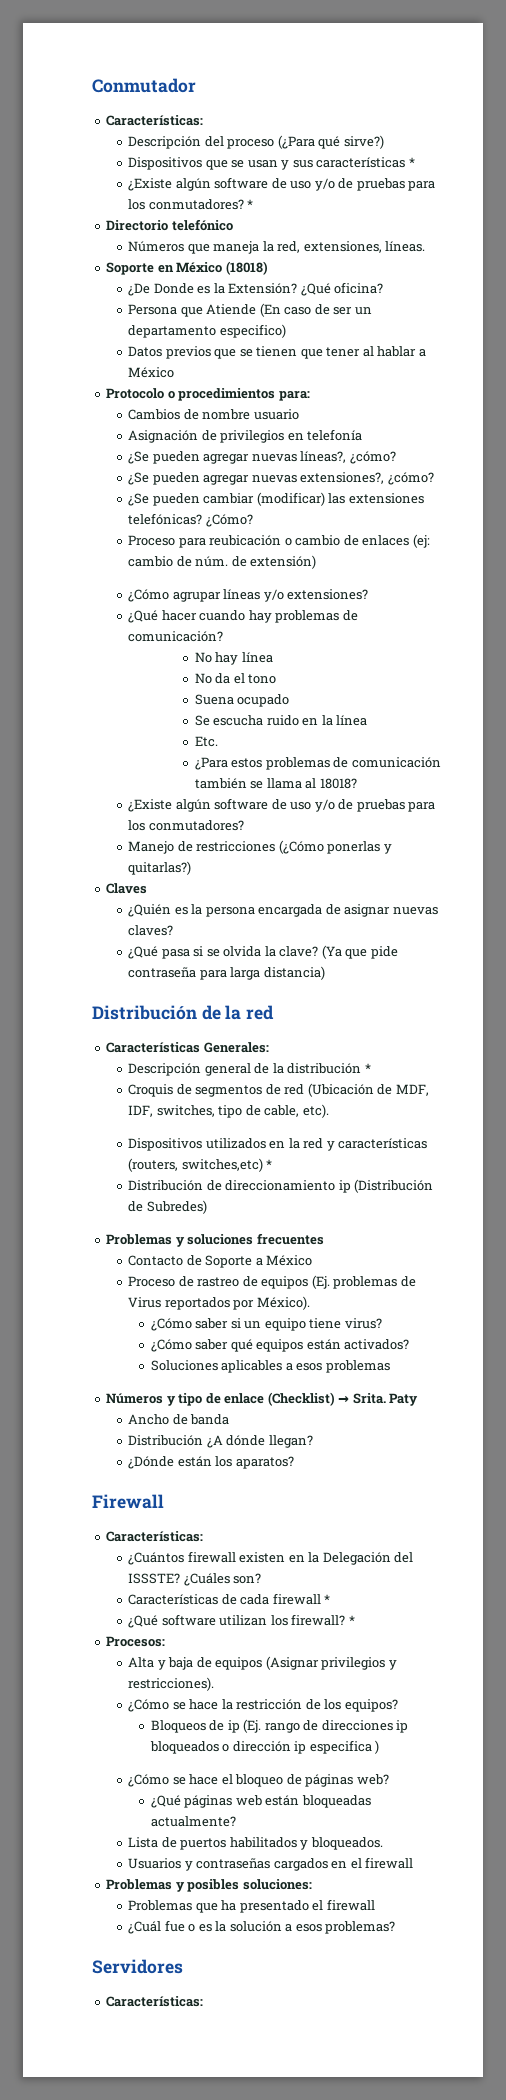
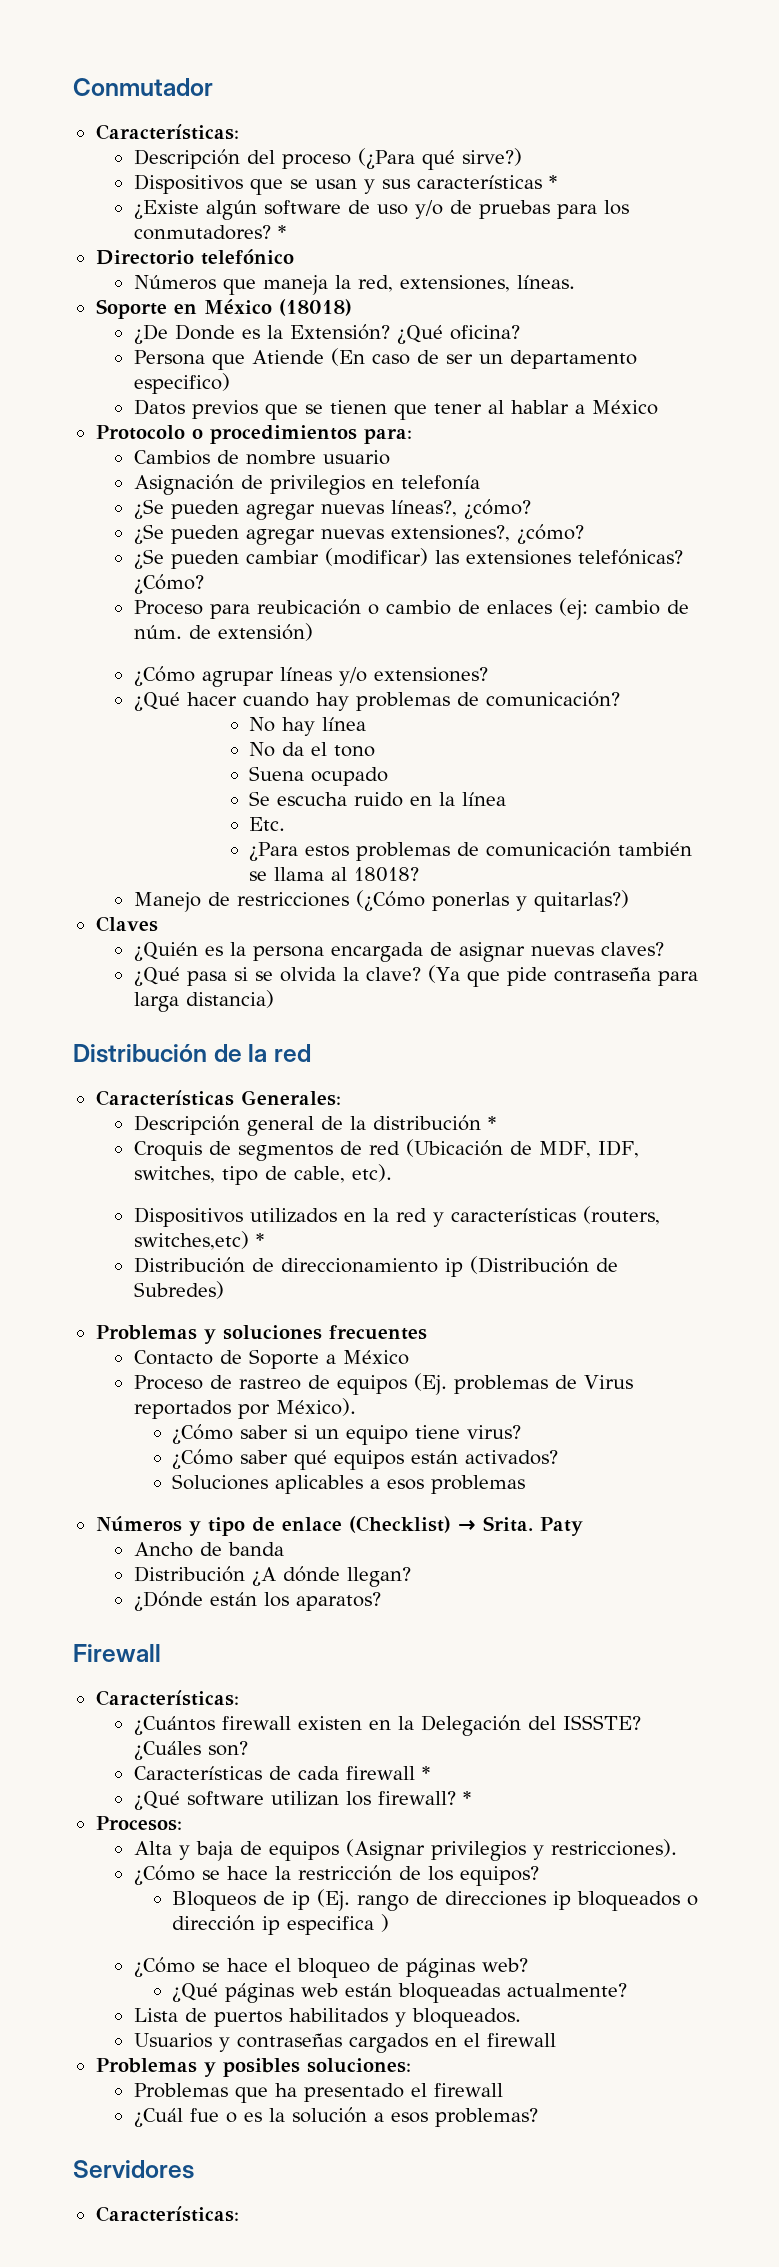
  ¿Para estos problemas de comunicación también se llama al 18018?
- ¿Existe algún software de uso y/o de pruebas para los conmutadores?

